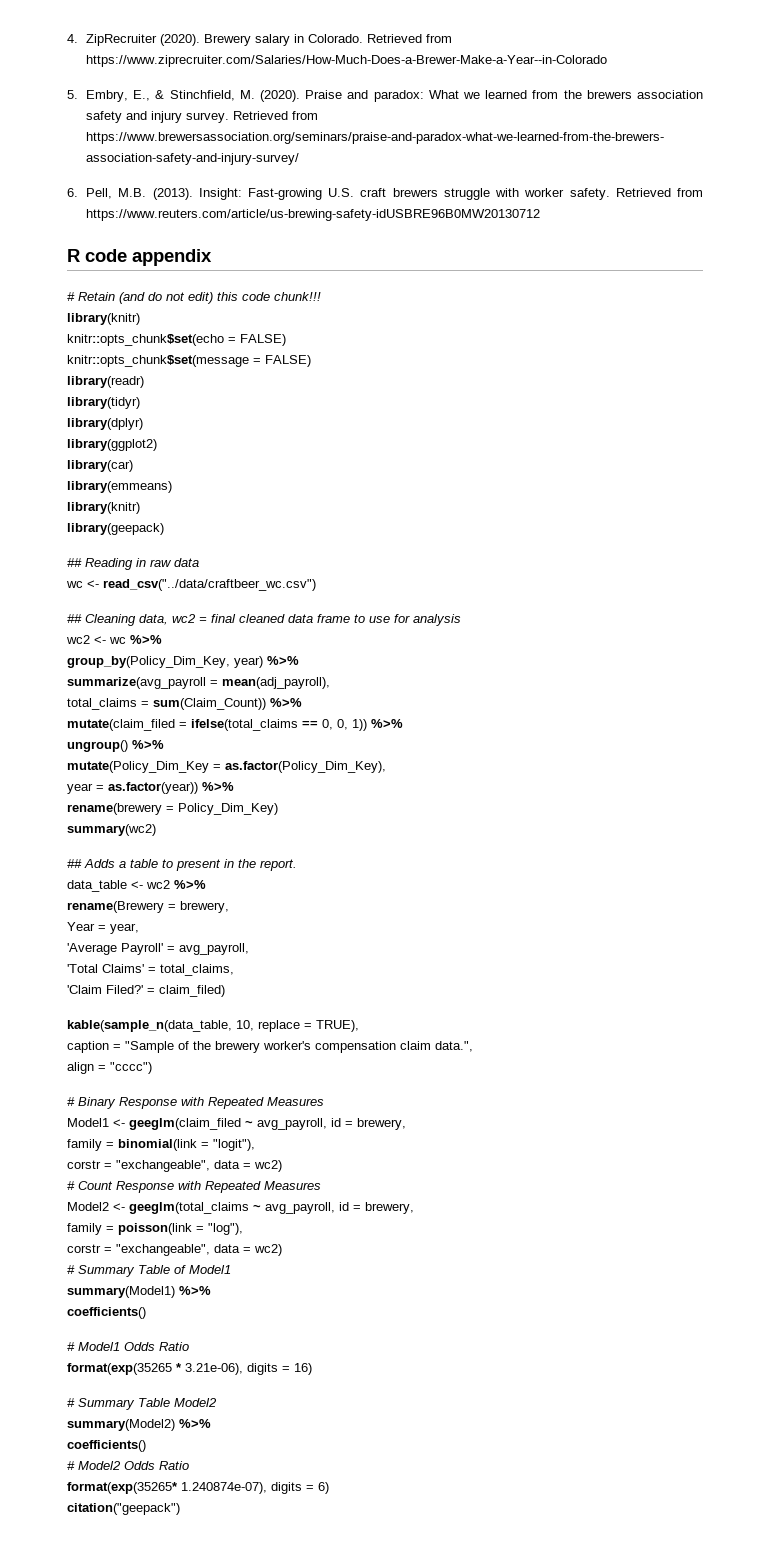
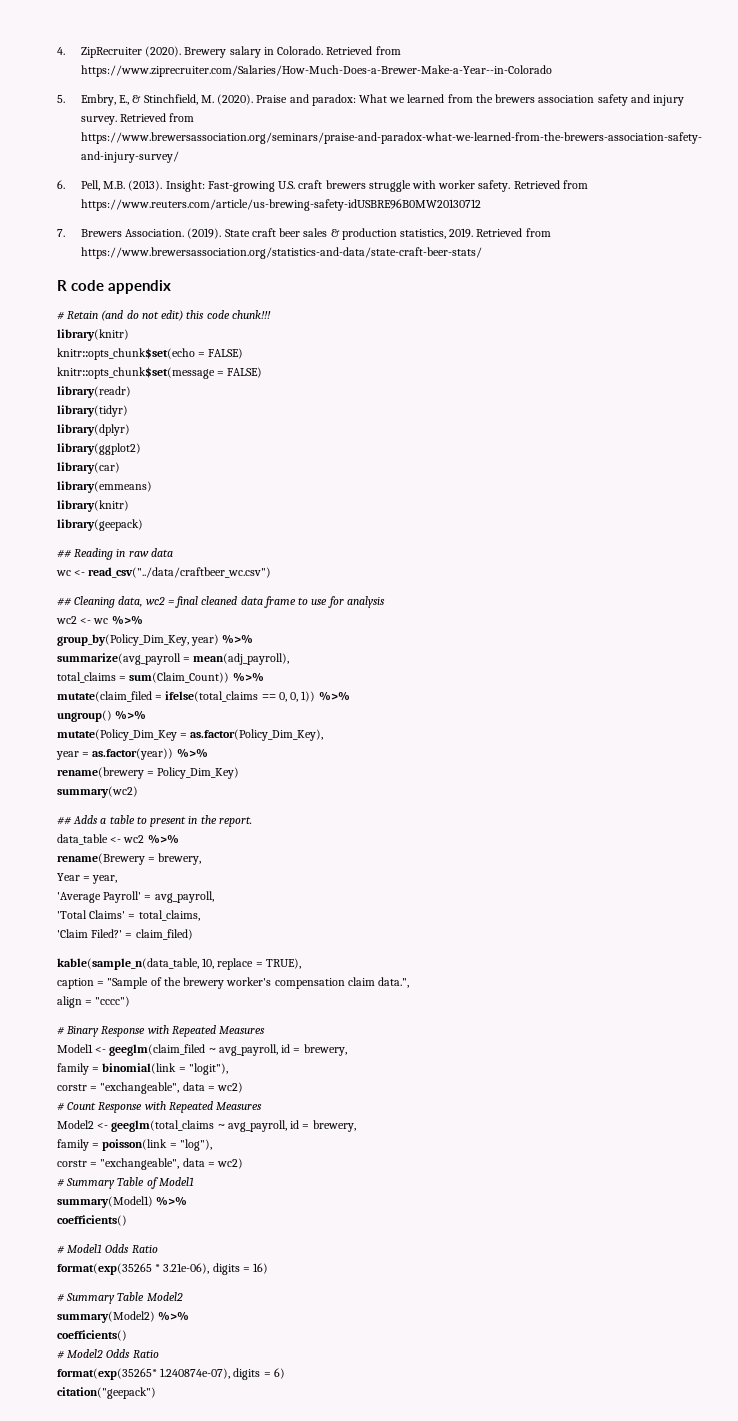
+ 7. Brewers Association. (2019). State craft beer sales & production statistics, 2019. Retrieved from https://www.brewersassociation.org/statistics-and-data/state-craft-beer-stats/

